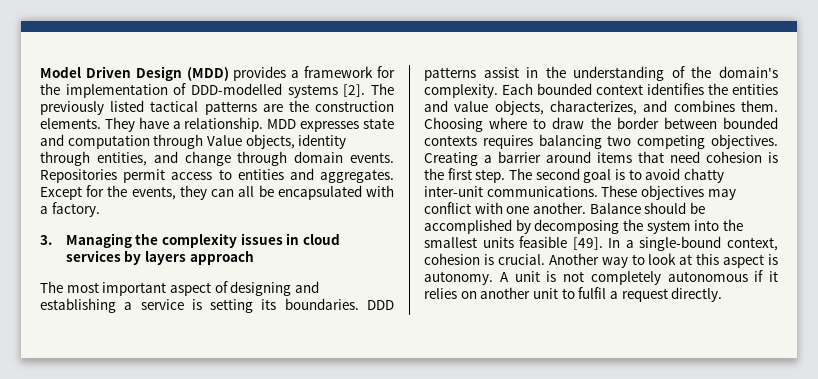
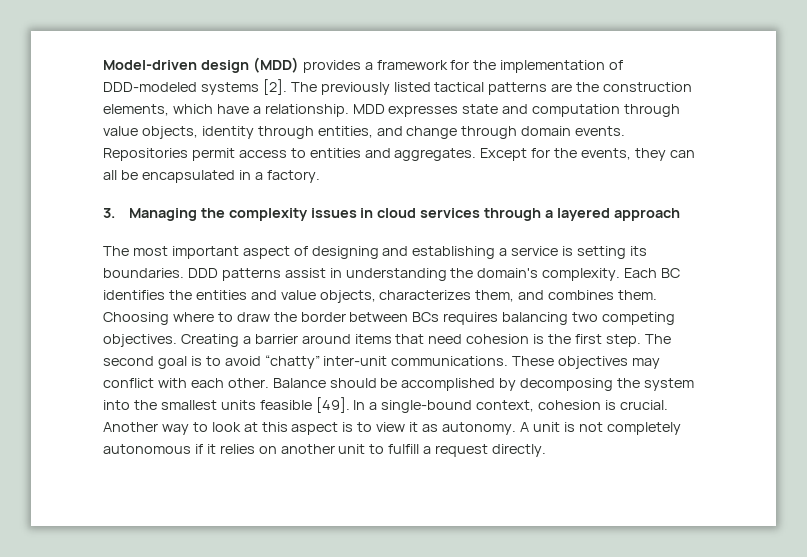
- Model Driven Design (MDD) provides a framework for the implementation of DDD-modelled systems [2].
+ Model-driven design (MDD) provides a framework for the implementation of DDD-modeled systems [2].
- The previously listed tactical patterns are the construction elements. They have a relationship.
+ The previously listed tactical patterns are the construction elements, which have a relationship.
- MDD expresses state and computation through Value objects, identity through entities, and change through domain events.
+ MDD expresses state and computation through value objects, identity through entities, and change through domain events.
- Except for the events, they can all be encapsulated with a factory.
+ Except for the events, they can all be encapsulated in a factory.
- 3. Managing the complexity issues in cloud services by layers approach
+ 3. Managing the complexity issues in cloud services through a layered approach
- DDD patterns assist in the understanding of the domain's complexity.
+ DDD patterns assist in understanding the domain's complexity.
- Each bounded context identifies the entities and value objects, characterizes, and combines them.
+ Each BC identifies the entities and value objects, characterizes them, and combines them.
- Choosing where to draw the border between bounded contexts requires balancing two competing objectives.
+ Choosing where to draw the border between BCs requires balancing two competing objectives.
- The second goal is to avoid chatty inter-unit communications.
+ The second goal is to avoid “chatty” inter-unit communications.
- These objectives may conflict with one another.
+ These objectives may conflict with each other.
- Another way to look at this aspect is autonomy.
+ Another way to look at this aspect is to view it as autonomy.
- A unit is not completely autonomous if it relies on another unit to fulfil a request directly.
+ A unit is not completely autonomous if it relies on another unit to fulfill a request directly.

